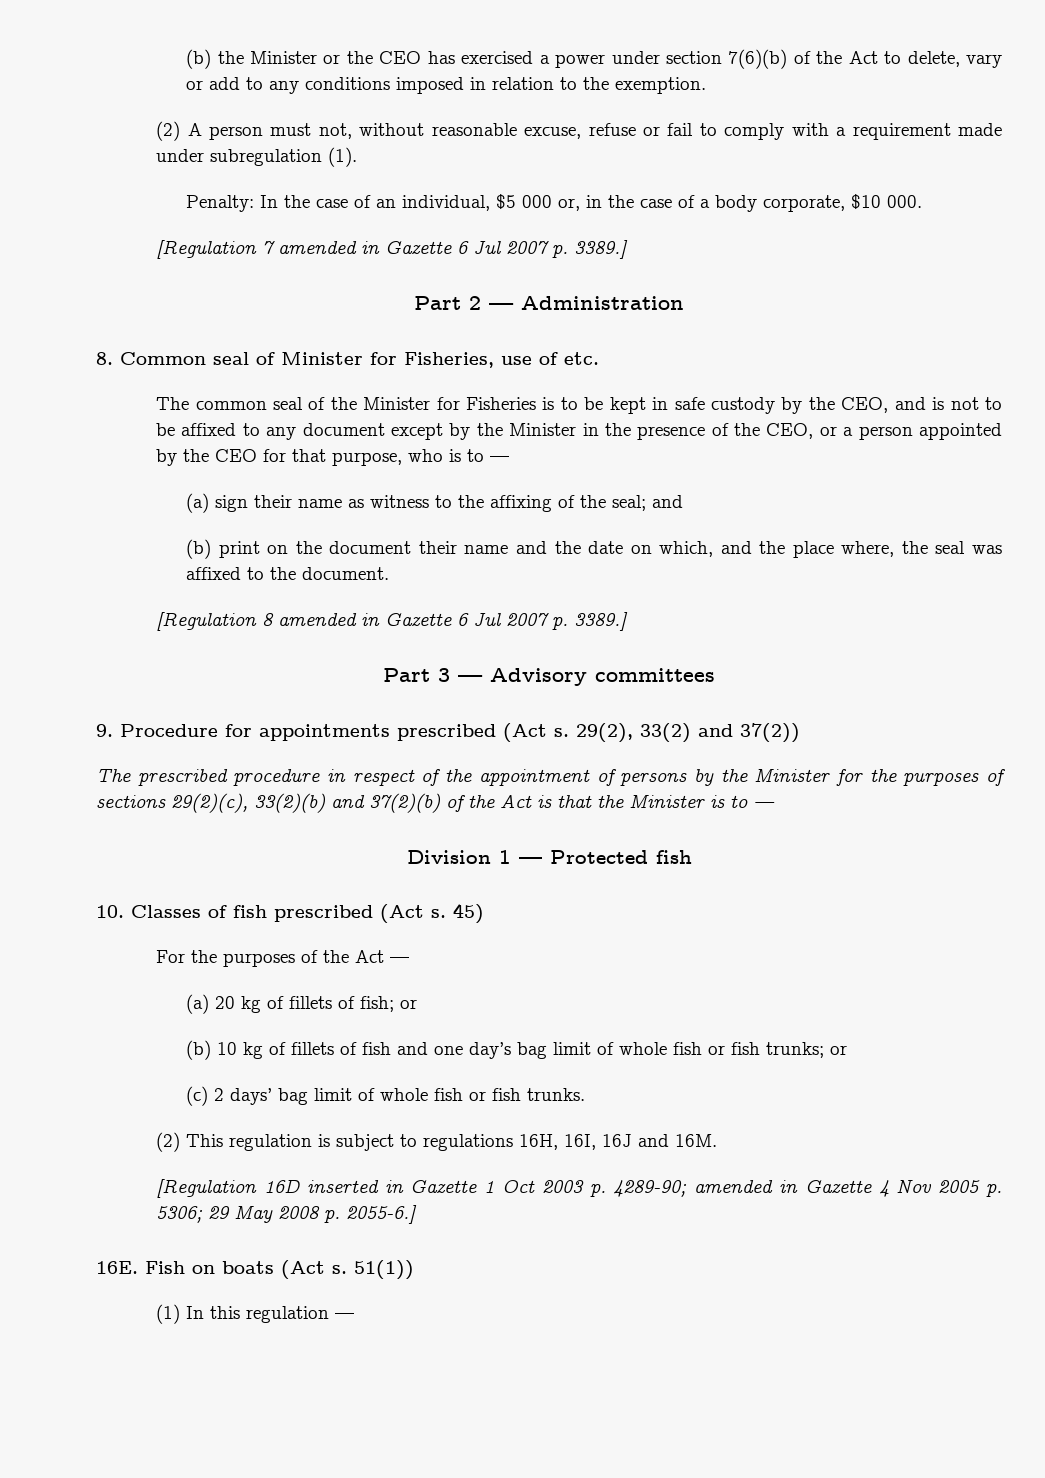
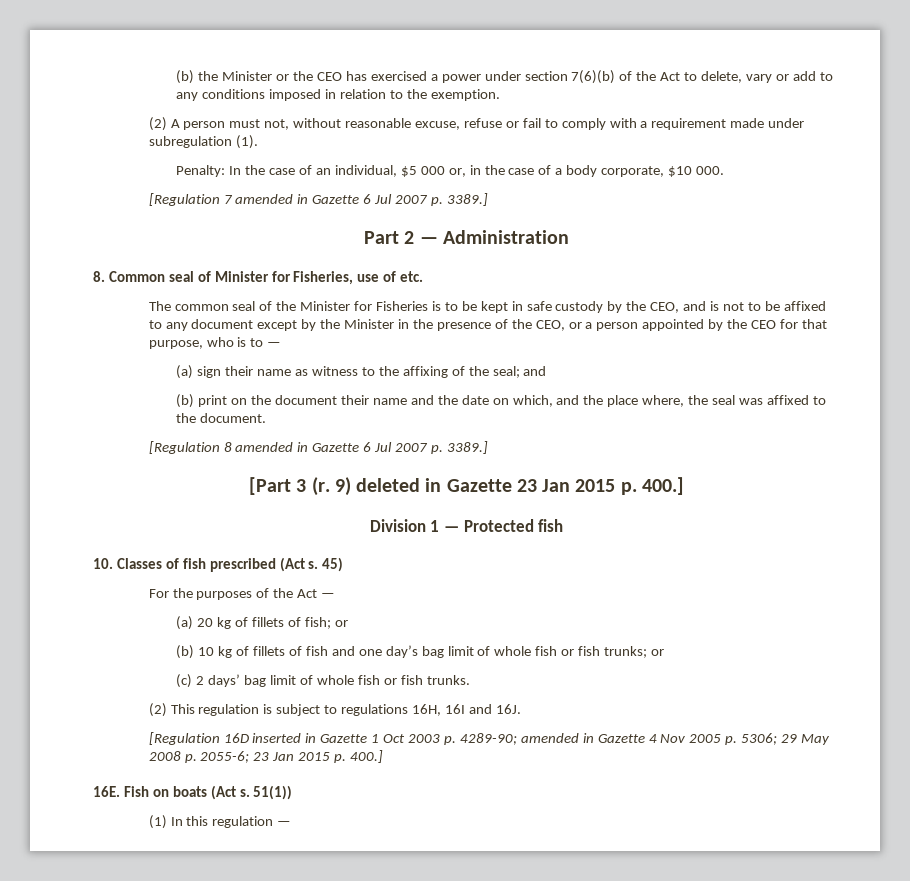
- Part 3 — Advisory committees
- 9. Procedure for appointments prescribed (Act s. 29(2), 33(2) and 37(2))
- The prescribed procedure in respect of the appointment of persons by the Minister for the purposes of sections 29(2)(c), 33(2)(b) and 37(2)(b) of the Act is that the Minister is to —
+ [Part 3 (r. 9) deleted in Gazette 23 Jan 2015 p. 400.]
- (2) This regulation is subject to regulations 16H, 16I, 16J and 16M.
+ (2) This regulation is subject to regulations 16H, 16I and 16J.
- [Regulation 16D inserted in Gazette 1 Oct 2003 p. 4289-90; amended in Gazette 4 Nov 2005 p. 5306; 29 May 2008 p. 2055-6.]
+ [Regulation 16D inserted in Gazette 1 Oct 2003 p. 4289-90; amended in Gazette 4 Nov 2005 p. 5306; 29 May 2008 p. 2055-6; 23 Jan 2015 p. 400.]

